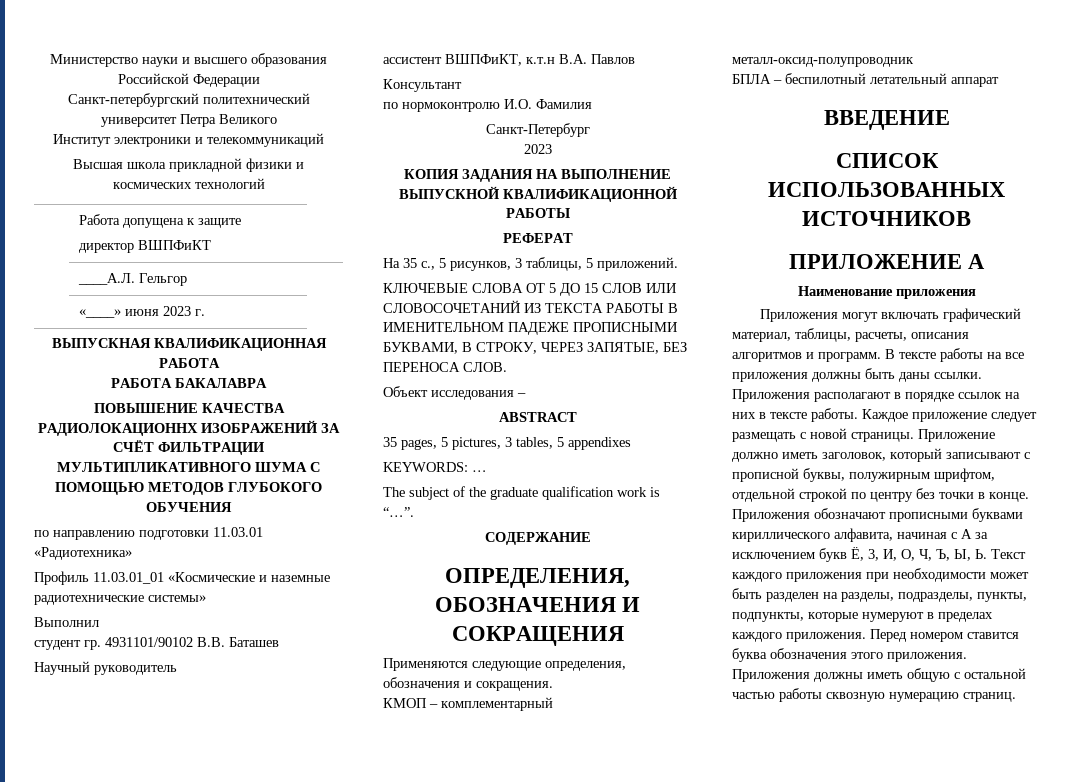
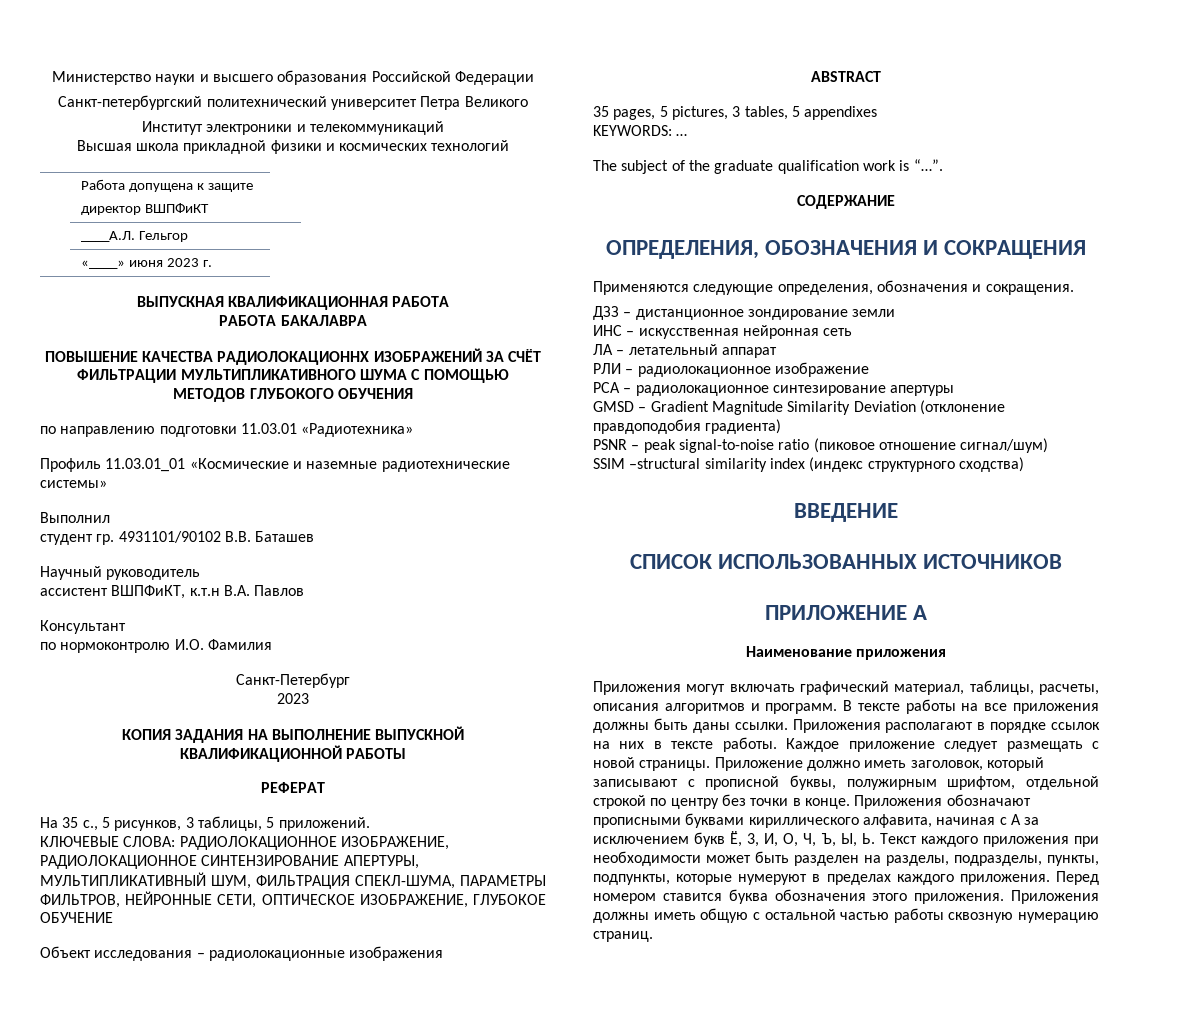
- КЛЮЧЕВЫЕ СЛОВА ОТ 5 ДО 15 СЛОВ ИЛИ СЛОВОСОЧЕТАНИЙ ИЗ ТЕКСТА РАБОТЫ В ИМЕНИТЕЛЬНОМ ПАДЕЖЕ ПРОПИСНЫМИ БУКВАМИ, В СТРОКУ, ЧЕРЕЗ ЗАПЯТЫЕ, БЕЗ ПЕРЕНОСА СЛОВ.
+ КЛЮЧЕВЫЕ СЛОВА: РАДИОЛОКАЦИОННОЕ ИЗОБРАЖЕНИЕ, РАДИОЛОКАЦИОННОЕ СИНТЕНЗИРОВАНИЕ АПЕРТУРЫ, МУЛЬТИПЛИКАТИВНЫЙ ШУМ, ФИЛЬТРАЦИЯ СПЕКЛ-ШУМА, ПАРАМЕТРЫ ФИЛЬТРОВ, НЕЙРОННЫЕ СЕТИ, ОПТИЧЕСКОЕ ИЗОБРАЖЕНИЕ, ГЛУБОКОЕ ОБУЧЕНИЕ
- Объект исследования –
+ Объект исследования – радиолокационные изображения
- КМОП – комплементарный металл-оксид-полупроводник
- БПЛА – беспилотный летательный аппарат
+ ДЗЗ – дистанционное зондирование земли
+ ИНС – искусственная нейронная сеть
+ ЛА – летательный аппарат
+ РЛИ – радиолокационное изображение
+ РСА – радиолокационное синтезирование апертуры
+ GMSD – Gradient Magnitude Similarity Deviation (отклонение правдоподобия градиента)
+ PSNR – peak signal-to-noise ratio (пиковое отношение сигнал/шум)
+ SSIM –structural similarity index (индекс структурного сходства)

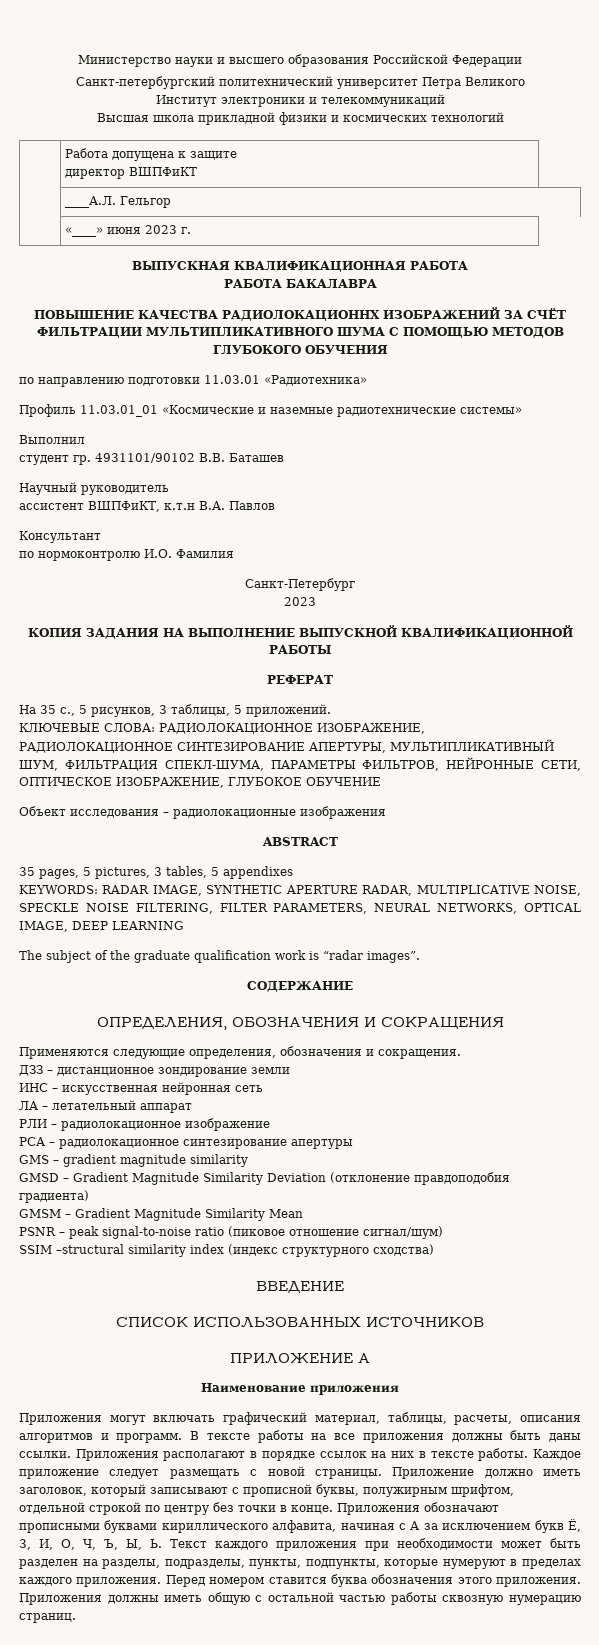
- КЛЮЧЕВЫЕ СЛОВА: РАДИОЛОКАЦИОННОЕ ИЗОБРАЖЕНИЕ, РАДИОЛОКАЦИОННОЕ СИНТЕНЗИРОВАНИЕ АПЕРТУРЫ, МУЛЬТИПЛИКАТИВНЫЙ ШУМ, ФИЛЬТРАЦИЯ СПЕКЛ-ШУМА, ПАРАМЕТРЫ ФИЛЬТРОВ, НЕЙРОННЫЕ СЕТИ, ОПТИЧЕСКОЕ ИЗОБРАЖЕНИЕ, ГЛУБОКОЕ ОБУЧЕНИЕ
+ КЛЮЧЕВЫЕ СЛОВА: РАДИОЛОКАЦИОННОЕ ИЗОБРАЖЕНИЕ, РАДИОЛОКАЦИОННОЕ СИНТЕЗИРОВАНИЕ АПЕРТУРЫ, МУЛЬТИПЛИКАТИВНЫЙ ШУМ, ФИЛЬТРАЦИЯ СПЕКЛ-ШУМА, ПАРАМЕТРЫ ФИЛЬТРОВ, НЕЙРОННЫЕ СЕТИ, ОПТИЧЕСКОЕ ИЗОБРАЖЕНИЕ, ГЛУБОКОЕ ОБУЧЕНИЕ
- KEYWORDS: …
+ KEYWORDS: RADAR IMAGE, SYNTHETIC APERTURE RADAR, MULTIPLICATIVE NOISE, SPECKLE NOISE FILTERING, FILTER PARAMETERS, NEURAL NETWORKS, OPTICAL IMAGE, DEEP LEARNING
- The subject of the graduate qualification work is “…”.
+ The subject of the graduate qualification work is “radar images”.
+ GMS – gradient magnitude similarity
+ GMSM – Gradient Magnitude Similarity Mean

